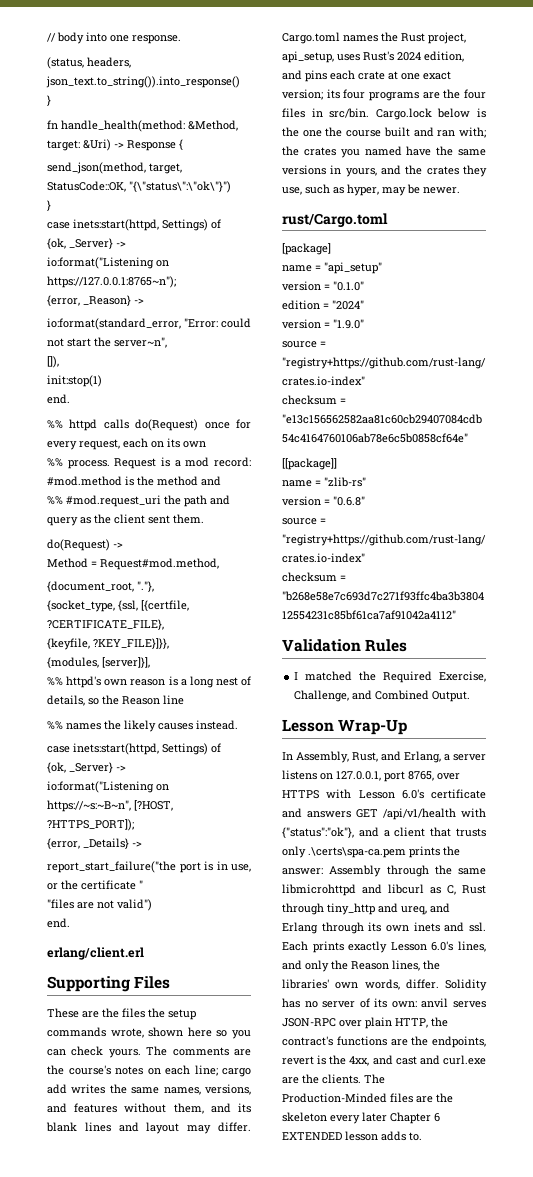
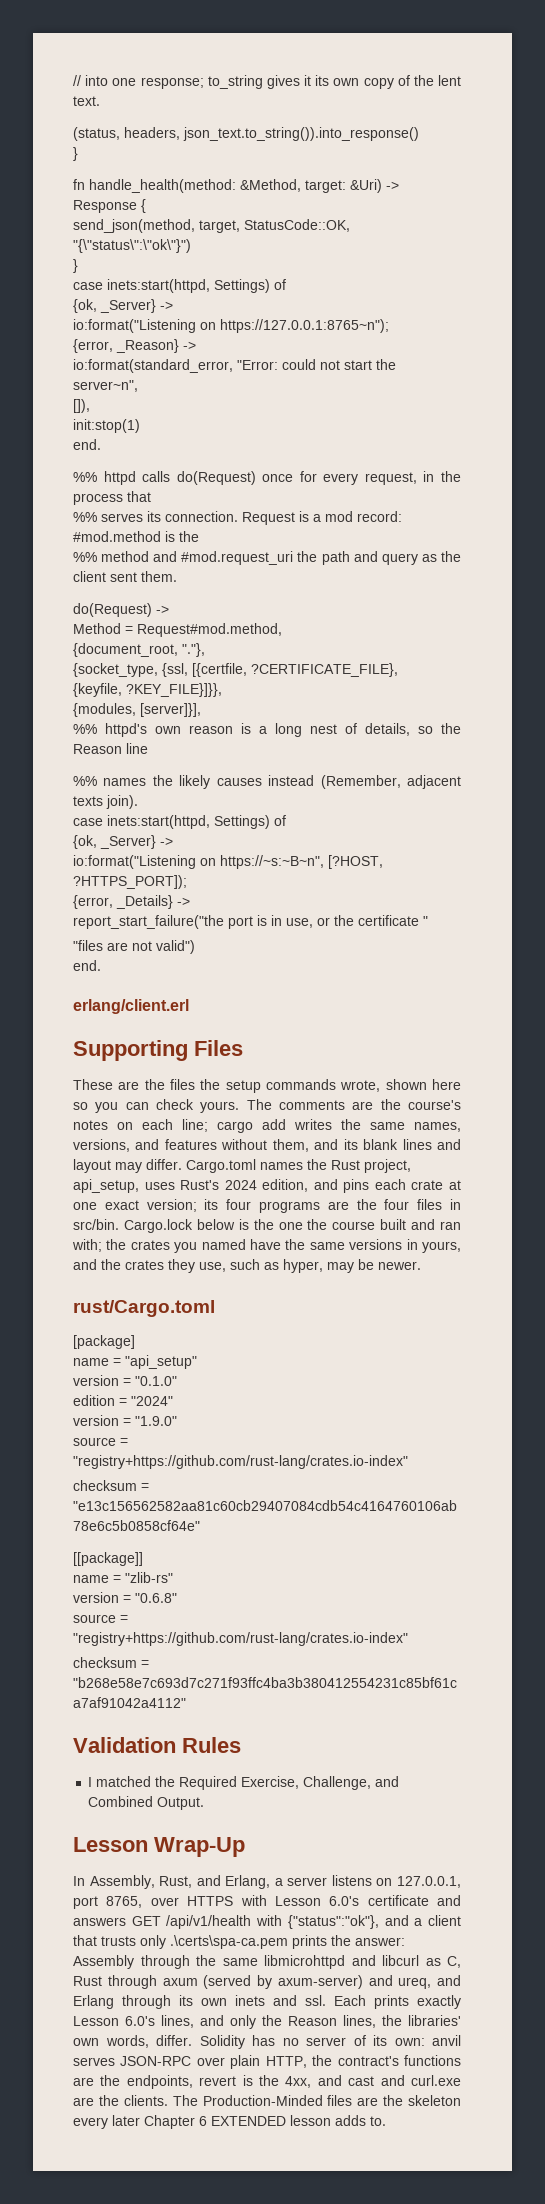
- // body into one response.
+ // into one response; to_string gives it its own copy of the lent text.
- %% httpd calls do(Request) once for every request, each on its own
- %% process.
+ %% httpd calls do(Request) once for every request, in the process that
+ %% serves its connection.
- Request is a mod record: #mod.method is the method and
- %% #mod.request_uri the path and query as the client sent them.
+ Request is a mod record: #mod.method is the
+ %% method and #mod.request_uri the path and query as the client sent them.
- %% names the likely causes instead.
+ %% names the likely causes instead (Remember, adjacent texts join).
- In Assembly, Rust, and Erlang, a server listens on 127.0.0.1, port 8765, over HTTPS with Lesson 6.0's certificate and answers GET /api/v1/health with {"status":"ok"}, and a client that trusts only .\certs\spa-ca.pem prints the answer: Assembly through the same libmicrohttpd and libcurl as C, Rust through tiny_http and ureq, and Erlang through its own inets and ssl.
+ In Assembly, Rust, and Erlang, a server listens on 127.0.0.1, port 8765, over HTTPS with Lesson 6.0's certificate and answers GET /api/v1/health with {"status":"ok"}, and a client that trusts only .\certs\spa-ca.pem prints the answer: Assembly through the same libmicrohttpd and libcurl as C, Rust through axum (served by axum-server) and ureq, and Erlang through its own inets and ssl.

